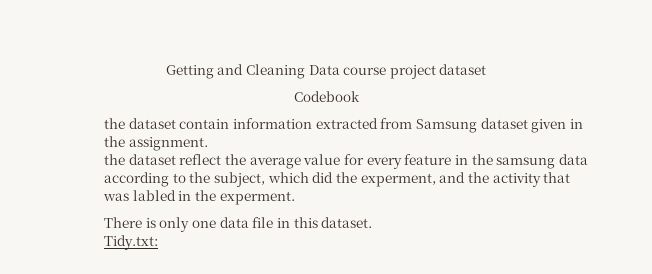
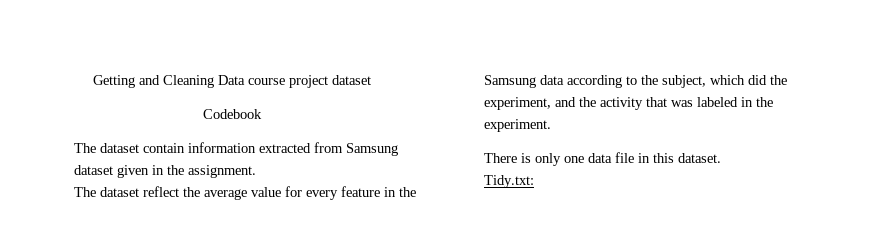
- the dataset contain information extracted from Samsung dataset given in the assignment.
+ The dataset contain information extracted from Samsung dataset given in the assignment.
- the dataset reflect the average value for every feature in the samsung data according to the subject, which did the experment, and the activity that was labled in the experment.
+ The dataset reflect the average value for every feature in the Samsung data according to the subject, which did the experiment, and the activity that was labeled in the experiment.

